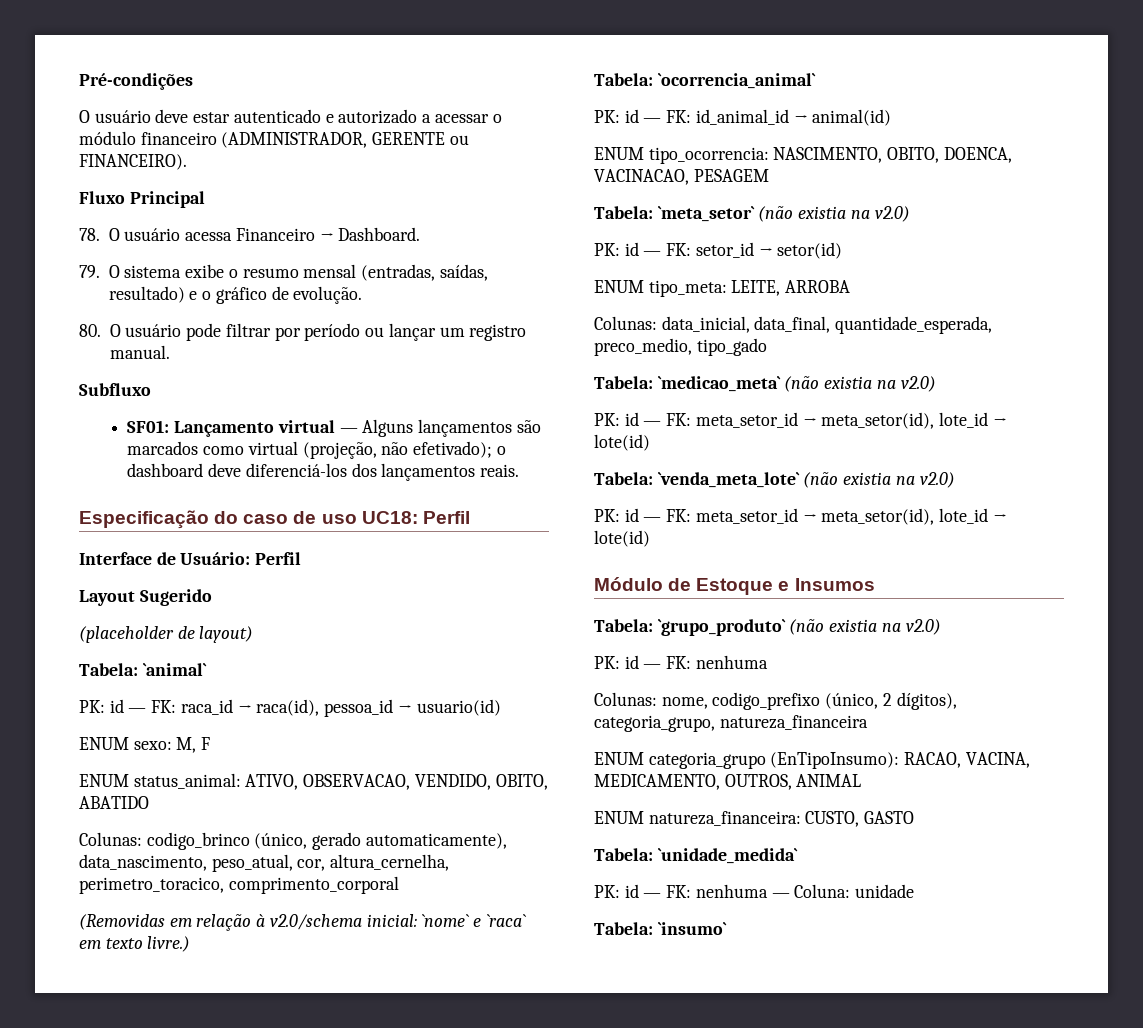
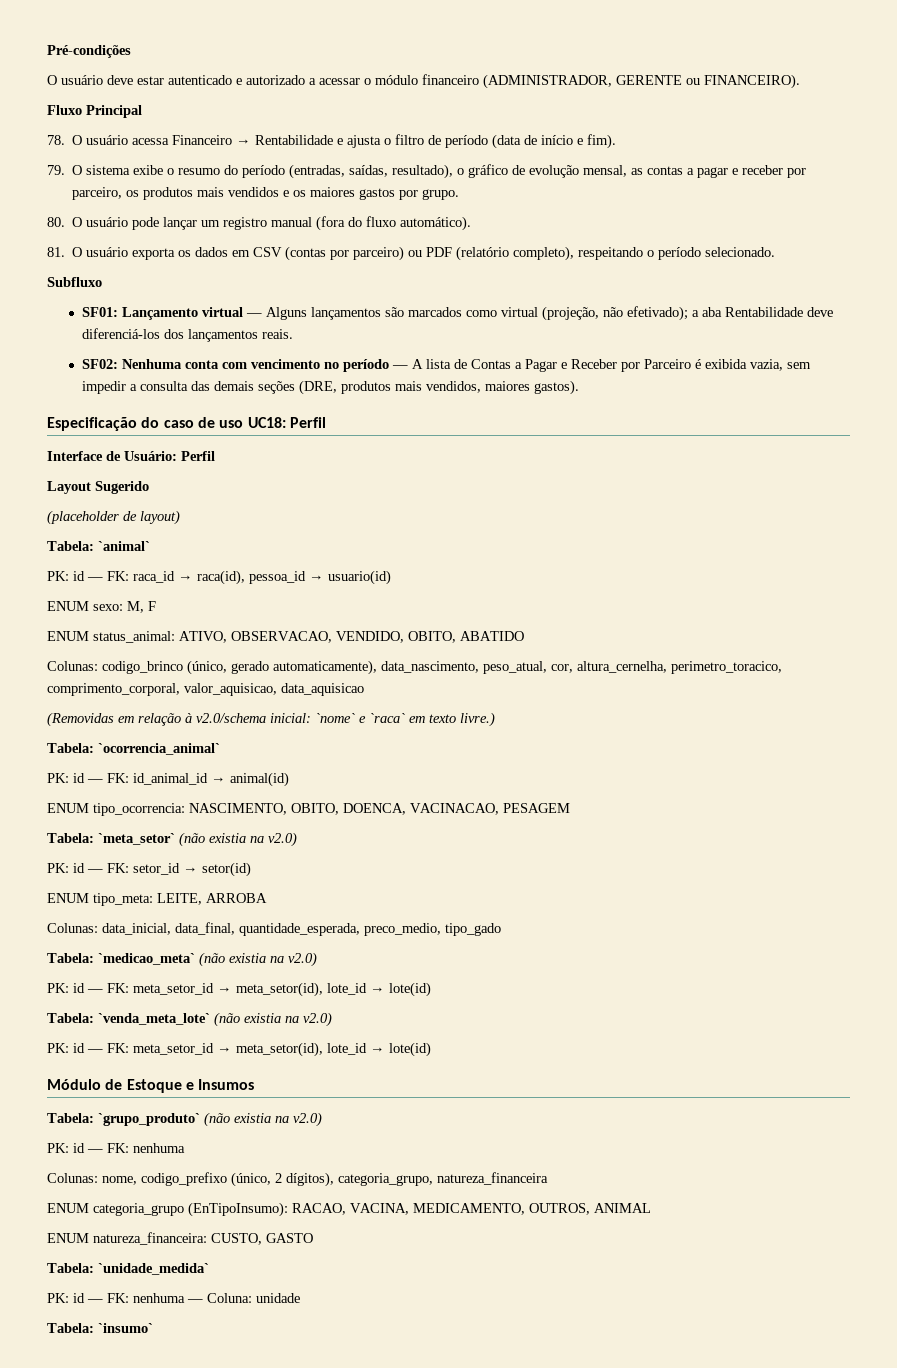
- 78. O usuário acessa Financeiro → Dashboard.
+ 78. O usuário acessa Financeiro → Rentabilidade e ajusta o filtro de período (data de início e fim).
- 79. O sistema exibe o resumo mensal (entradas, saídas, resultado) e o gráfico de evolução.
- 80. O usuário pode filtrar por período ou lançar um registro manual.
+ 79. O sistema exibe o resumo do período (entradas, saídas, resultado), o gráfico de evolução mensal, as contas a pagar e receber por parceiro, os produtos mais vendidos e os maiores gastos por grupo.
+ 80. O usuário pode lançar um registro manual (fora do fluxo automático).
+ 81. O usuário exporta os dados em CSV (contas por parceiro) ou PDF (relatório completo), respeitando o período selecionado.
- SF01: Lançamento virtual — Alguns lançamentos são marcados como virtual (projeção, não efetivado); o dashboard deve diferenciá-los dos lançamentos reais.
+ SF01: Lançamento virtual — Alguns lançamentos são marcados como virtual (projeção, não efetivado); a aba Rentabilidade deve diferenciá-los dos lançamentos reais.
+ SF02: Nenhuma conta com vencimento no período — A lista de Contas a Pagar e Receber por Parceiro é exibida vazia, sem impedir a consulta das demais seções (DRE, produtos mais vendidos, maiores gastos).
- Colunas: codigo_brinco (único, gerado automaticamente), data_nascimento, peso_atual, cor, altura_cernelha, perimetro_toracico, comprimento_corporal
+ Colunas: codigo_brinco (único, gerado automaticamente), data_nascimento, peso_atual, cor, altura_cernelha, perimetro_toracico, comprimento_corporal, valor_aquisicao, data_aquisicao

